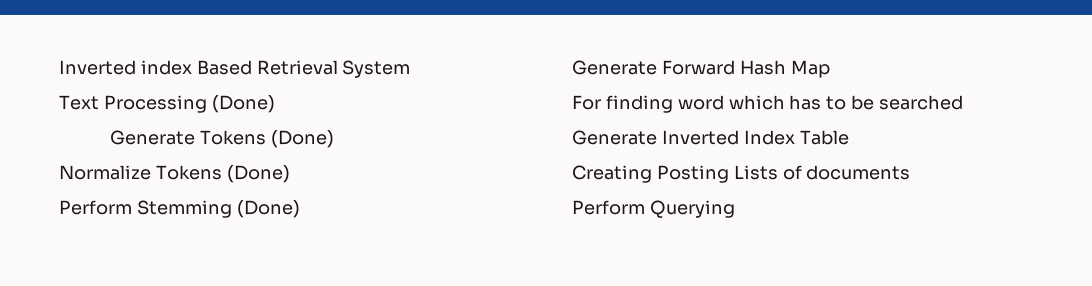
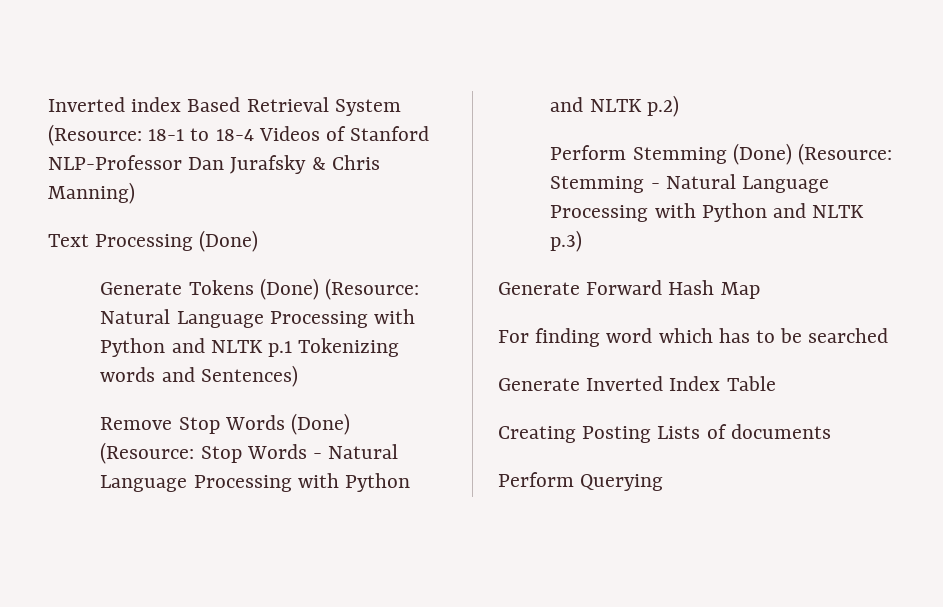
- Inverted index Based Retrieval System
+ Inverted index Based Retrieval System (Resource: 18-1 to 18-4 Videos of Stanford NLP-Professor Dan Jurafsky & Chris Manning)
- Generate Tokens (Done)
- Normalize Tokens (Done)
- Perform Stemming (Done)
+ Generate Tokens (Done) (Resource: Natural Language Processing with Python and NLTK p.1 Tokenizing words and Sentences)
+ Remove Stop Words (Done) (Resource: Stop Words - Natural Language Processing with Python and NLTK p.2)
+ Perform Stemming (Done) (Resource: Stemming - Natural Language Processing with Python and NLTK p.3)

